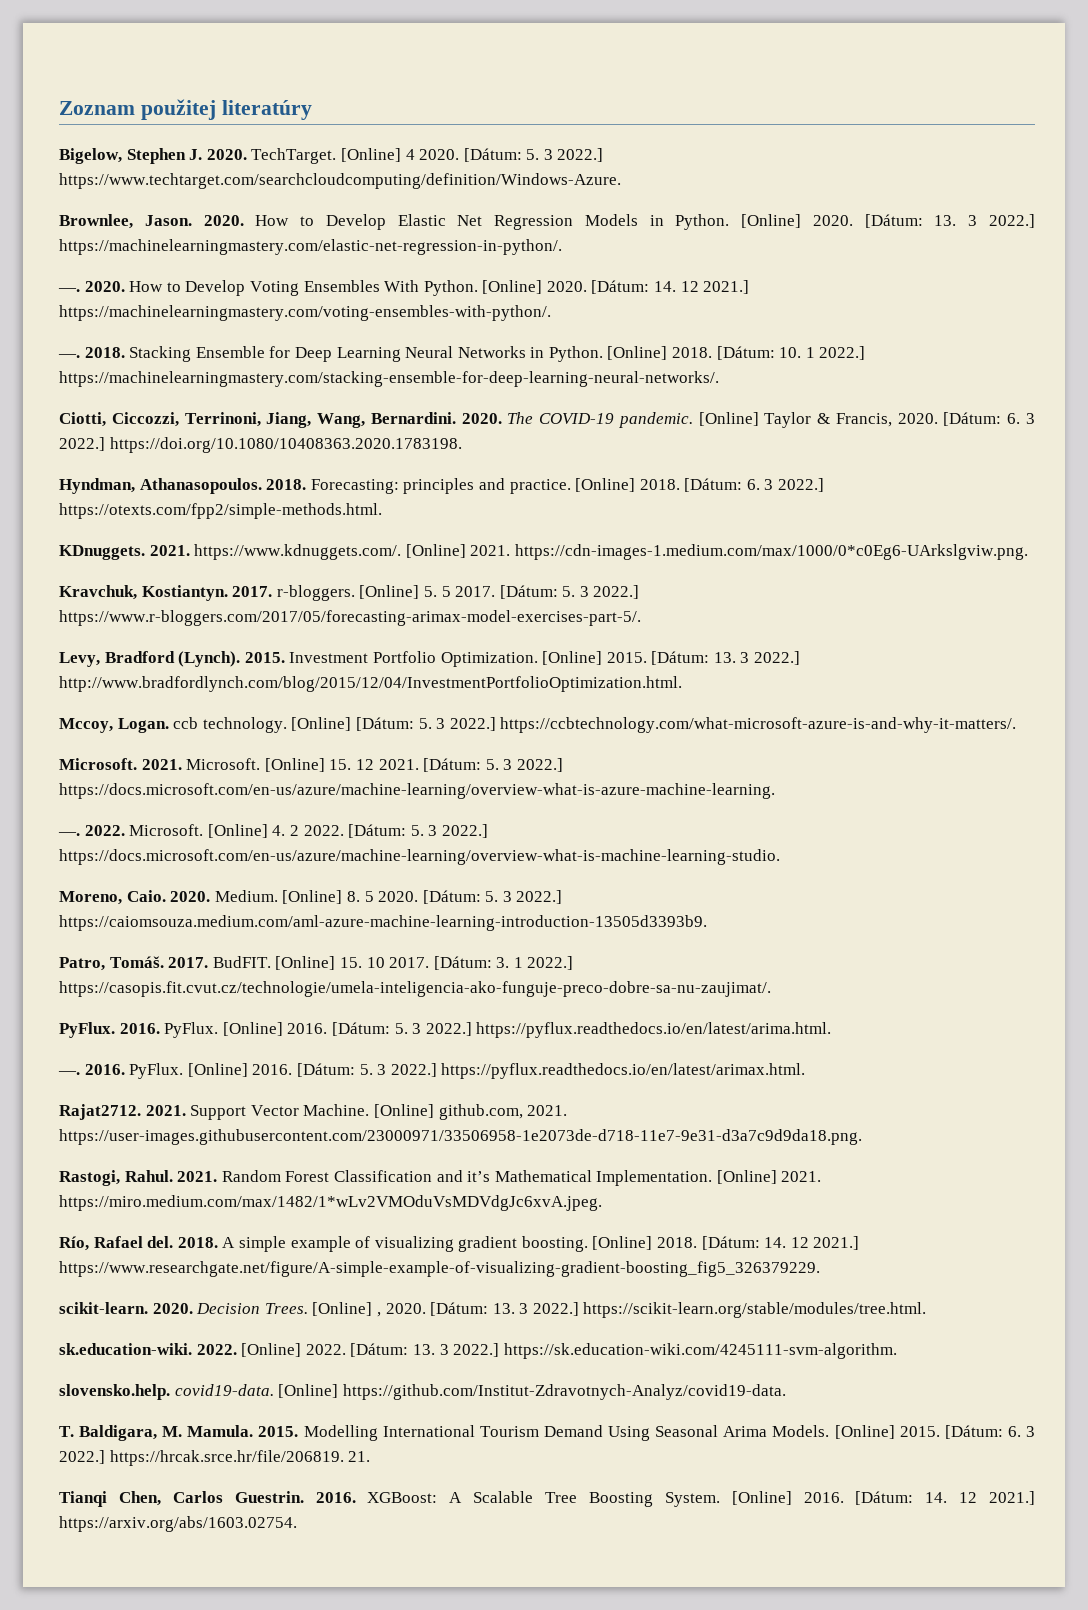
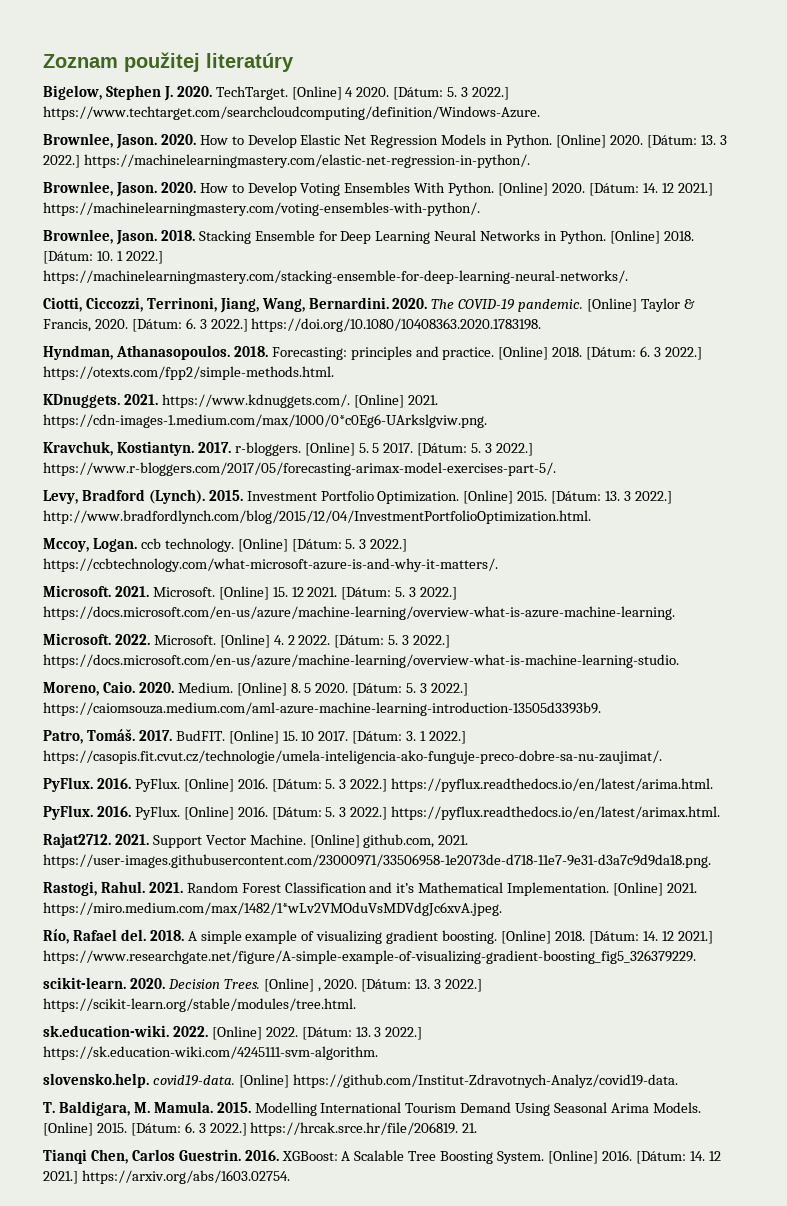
  [Dátum: 13. 3 2022.] https://machinelearningmastery.com/elastic-net-regression-in-python/.
- —.
+ Brownlee, Jason.
  [Dátum: 14. 12 2021.] https://machinelearningmastery.com/voting-ensembles-with-python/.
- —.
+ Brownlee, Jason.
  [Dátum: 5. 3 2022.] https://docs.microsoft.com/en-us/azure/machine-learning/overview-what-is-azure-machine-learning.
- —.
+ Microsoft.
  [Dátum: 5. 3 2022.] https://pyflux.readthedocs.io/en/latest/arima.html.
- —.
+ PyFlux.

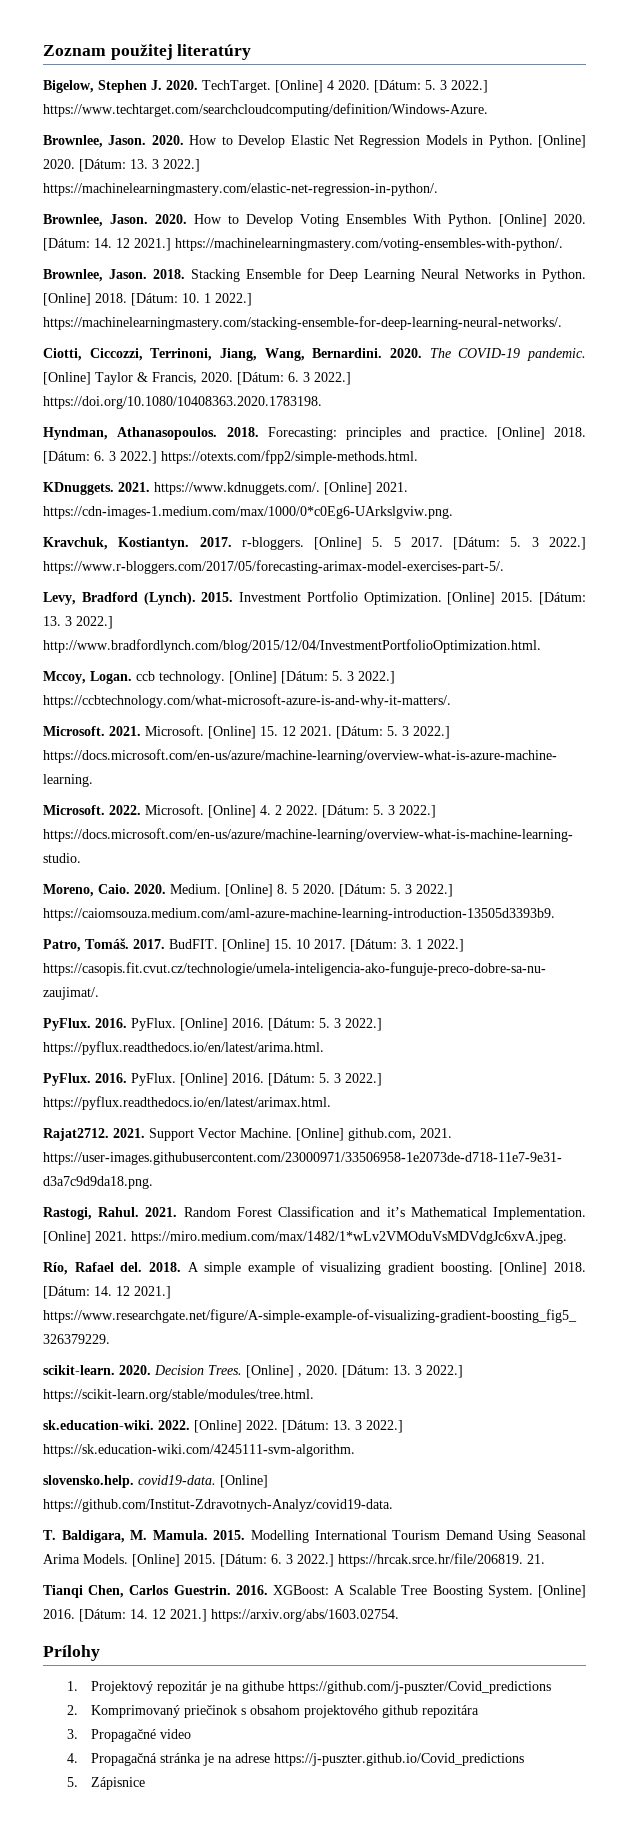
+ Prílohy
+ 1. Projektový repozitár je na githube https://github.com/j-puszter/Covid_predictions
+ 2. Komprimovaný priečinok s obsahom projektového github repozitára
+ 3. Propagačné video
+ 4. Propagačná stránka je na adrese https://j-puszter.github.io/Covid_predictions
+ 5. Zápisnice

